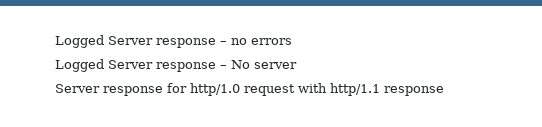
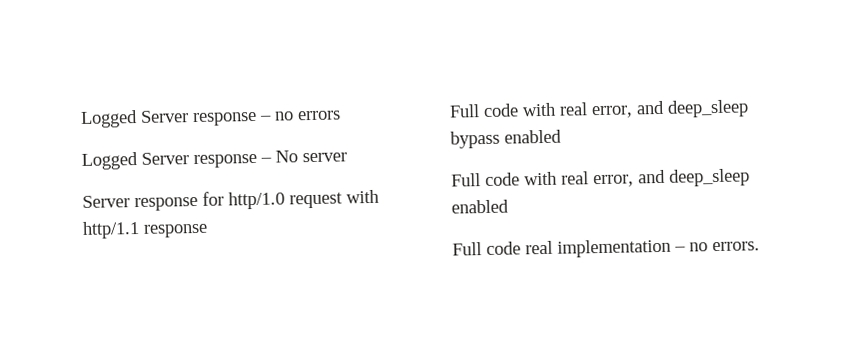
+ Full code with real error, and deep_sleep bypass enabled
+ Full code with real error, and deep_sleep enabled
+ Full code real implementation – no errors.

